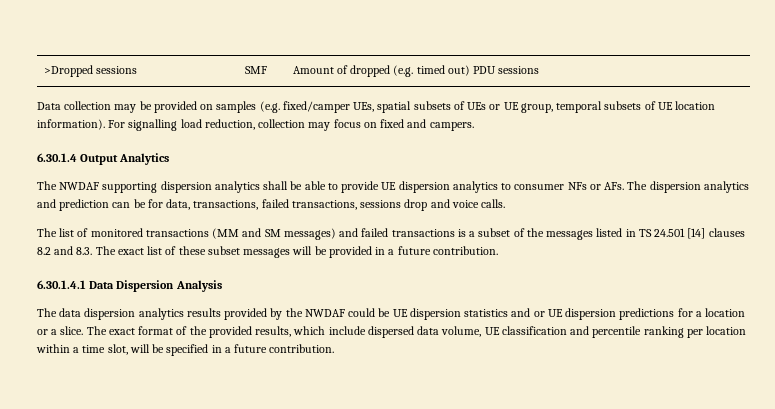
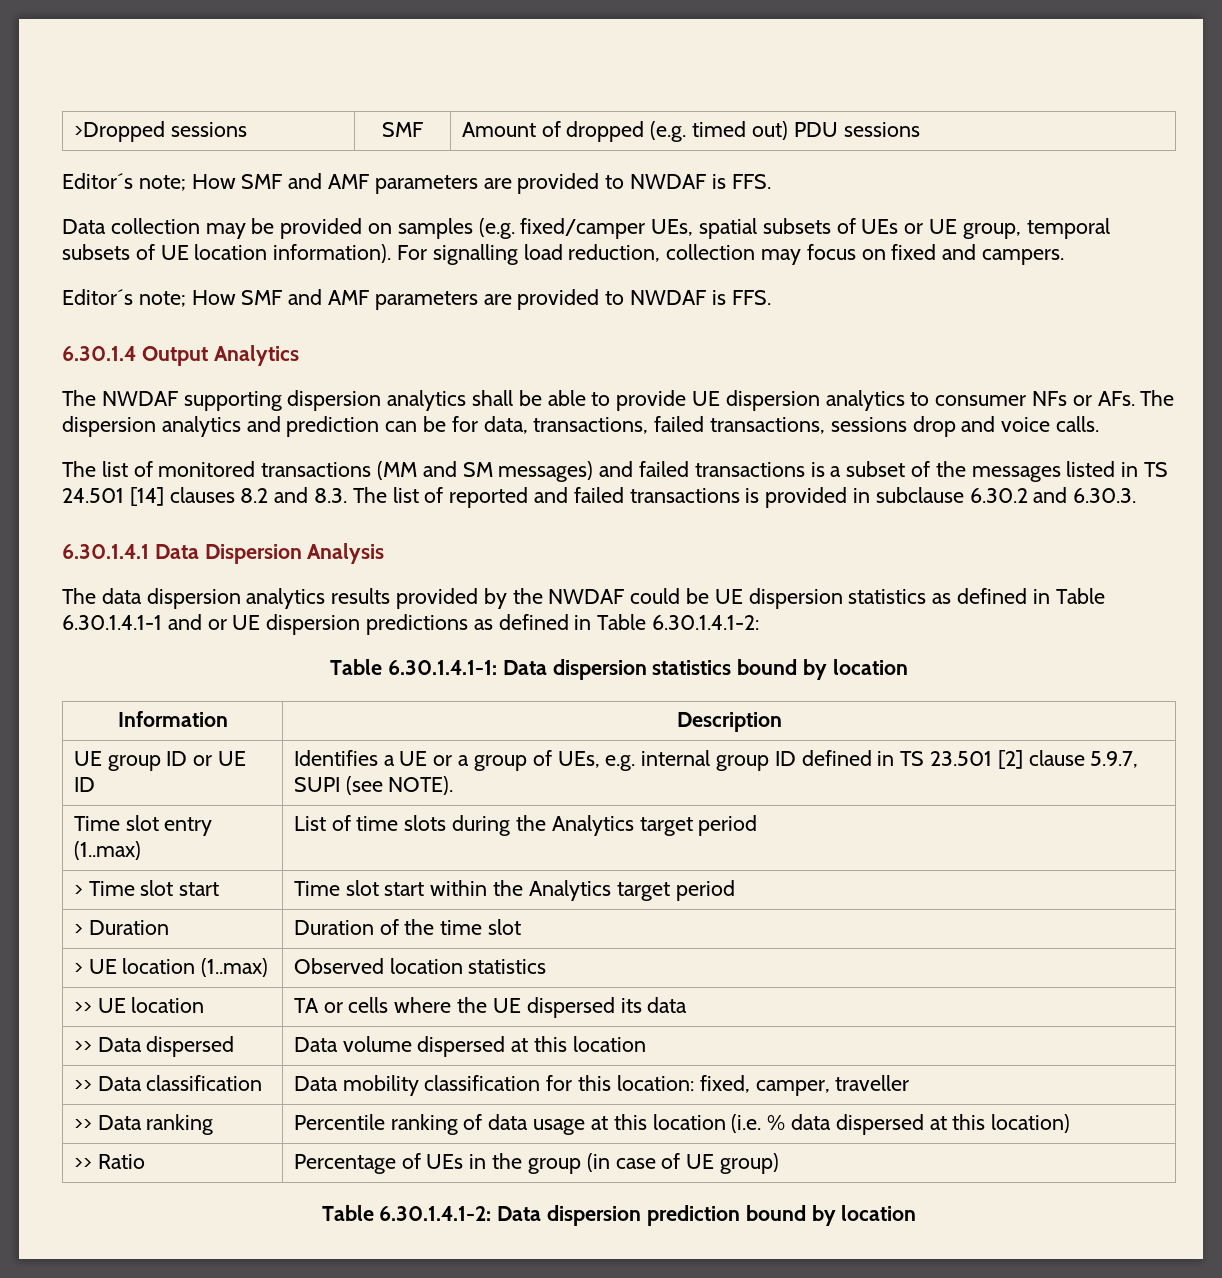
  >Dropped sessions | SMF | Amount of dropped (e.g. timed out) PDU sessions
+ Editor´s note; How SMF and AMF parameters are provided to NWDAF is FFS.
  For signalling load reduction, collection may focus on fixed and campers.
+ Editor´s note; How SMF and AMF parameters are provided to NWDAF is FFS.
- The list of monitored transactions (MM and SM messages) and failed transactions is a subset of the messages listed in TS 24.501 [14] clauses 8.2 and 8.3. The exact list of these subset messages will be provided in a future contribution.
+ The list of monitored transactions (MM and SM messages) and failed transactions is a subset of the messages listed in TS 24.501 [14] clauses 8.2 and 8.3. The list of reported and failed transactions is provided in subclause 6.30.2 and 6.30.3.
- The data dispersion analytics results provided by the NWDAF could be UE dispersion statistics and or UE dispersion predictions for a location or a slice. The exact format of the provided results, which include dispersed data volume, UE classification and percentile ranking per location within a time slot, will be specified in a future contribution.
+ The data dispersion analytics results provided by the NWDAF could be UE dispersion statistics as defined in Table 6.30.1.4.1-1 and or UE dispersion predictions as defined in Table 6.30.1.4.1-2:
+ Table 6.30.1.4.1-1: Data dispersion statistics bound by location
+ Information | Description
+ UE group ID or UE ID | Identifies a UE or a group of UEs, e.g. internal group ID defined in TS 23.501 [2] clause 5.9.7, SUPI (see NOTE).
+ Time slot entry (1..max) | List of time slots during the Analytics target period
+ > Time slot start | Time slot start within the Analytics target period
+ > Duration | Duration of the time slot
+ > UE location (1..max) | Observed location statistics
+ >> UE location | TA or cells where the UE dispersed its data
+ >> Data dispersed | Data volume dispersed at this location
+ >> Data classification | Data mobility classification for this location: fixed, camper, traveller
+ >> Data ranking | Percentile ranking of data usage at this location (i.e. % data dispersed at this location)
+ >> Ratio | Percentage of UEs in the group (in case of UE group)
+ Table 6.30.1.4.1-2: Data dispersion prediction bound by location

